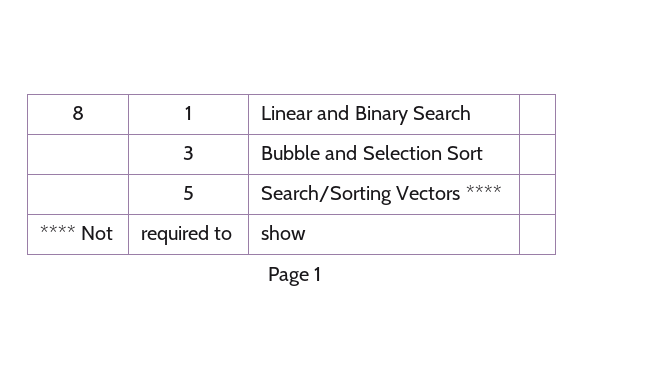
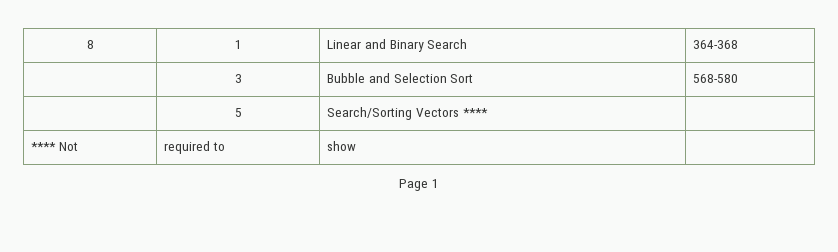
- 8 | 1 | Linear and Binary Search |
+ 8 | 1 | Linear and Binary Search | 364-368
- | 3 | Bubble and Selection Sort |
+ | 3 | Bubble and Selection Sort | 568-580

